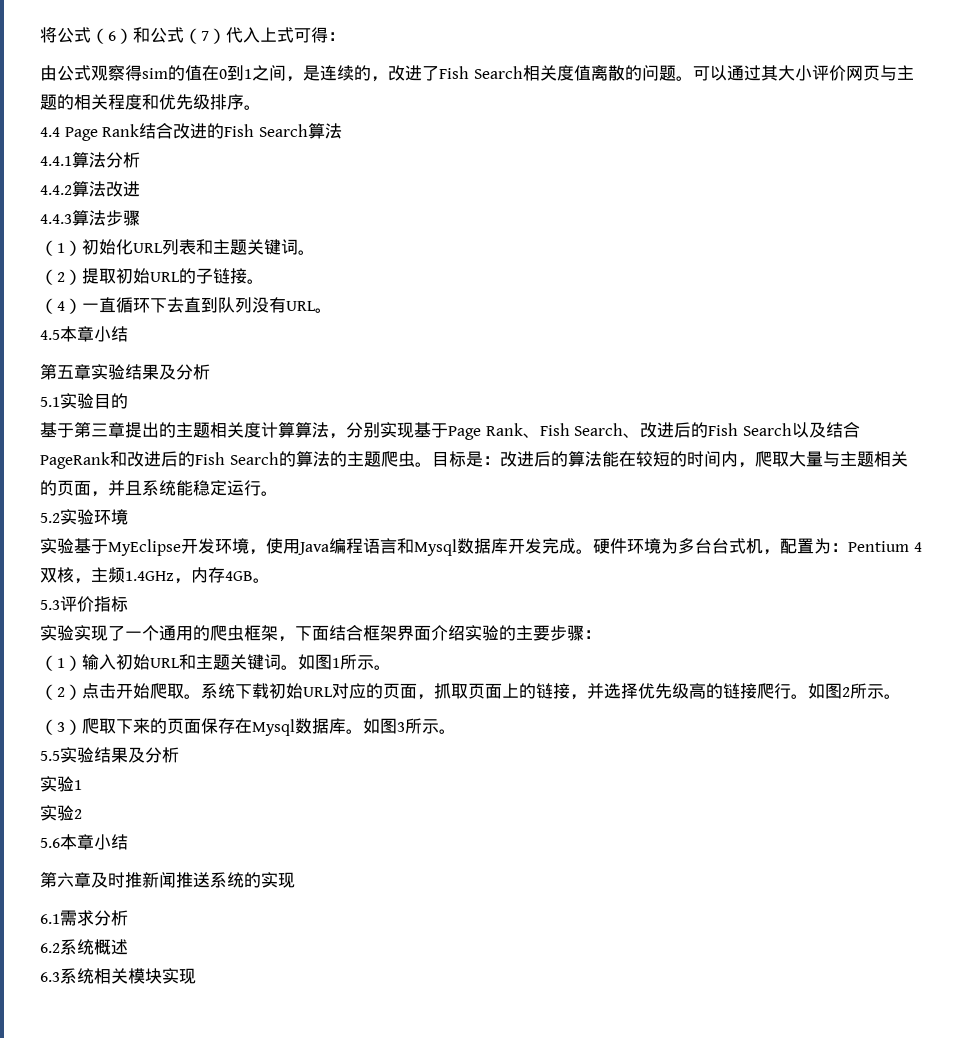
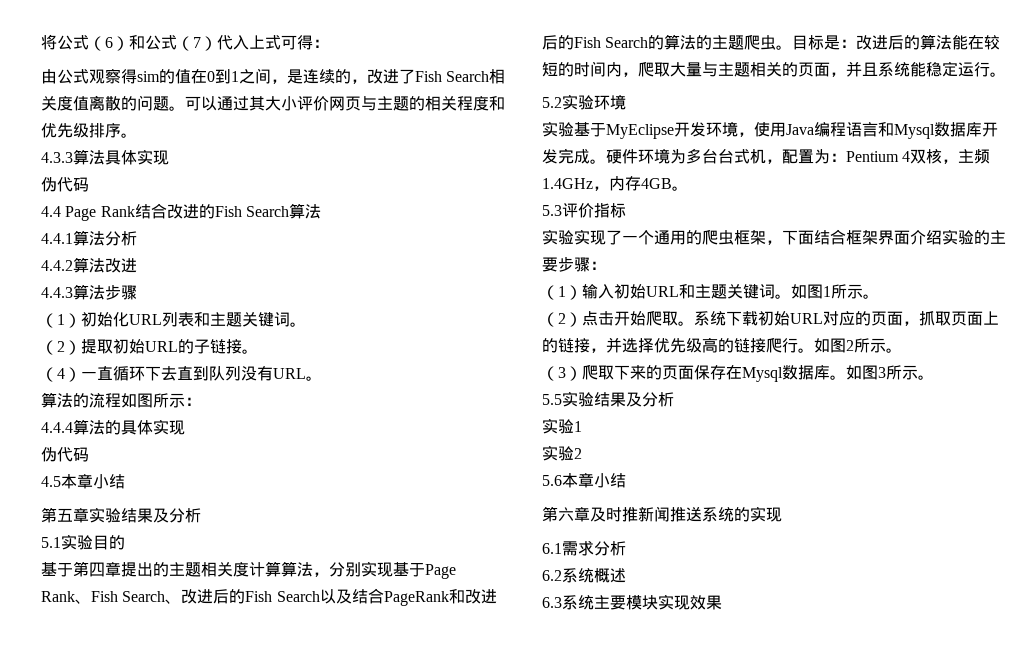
+ 4.3.3算法具体实现
+ 伪代码
+ 算法的流程如图所示：
+ 4.4.4算法的具体实现
+ 伪代码
- 基于第三章提出的主题相关度计算算法，分别实现基于Page Rank、Fish Search、改进后的Fish Search以及结合PageRank和改进后的Fish Search的算法的主题爬虫。
+ 基于第四章提出的主题相关度计算算法，分别实现基于Page Rank、Fish Search、改进后的Fish Search以及结合PageRank和改进后的Fish Search的算法的主题爬虫。
- 6.3系统相关模块实现
+ 6.3系统主要模块实现效果

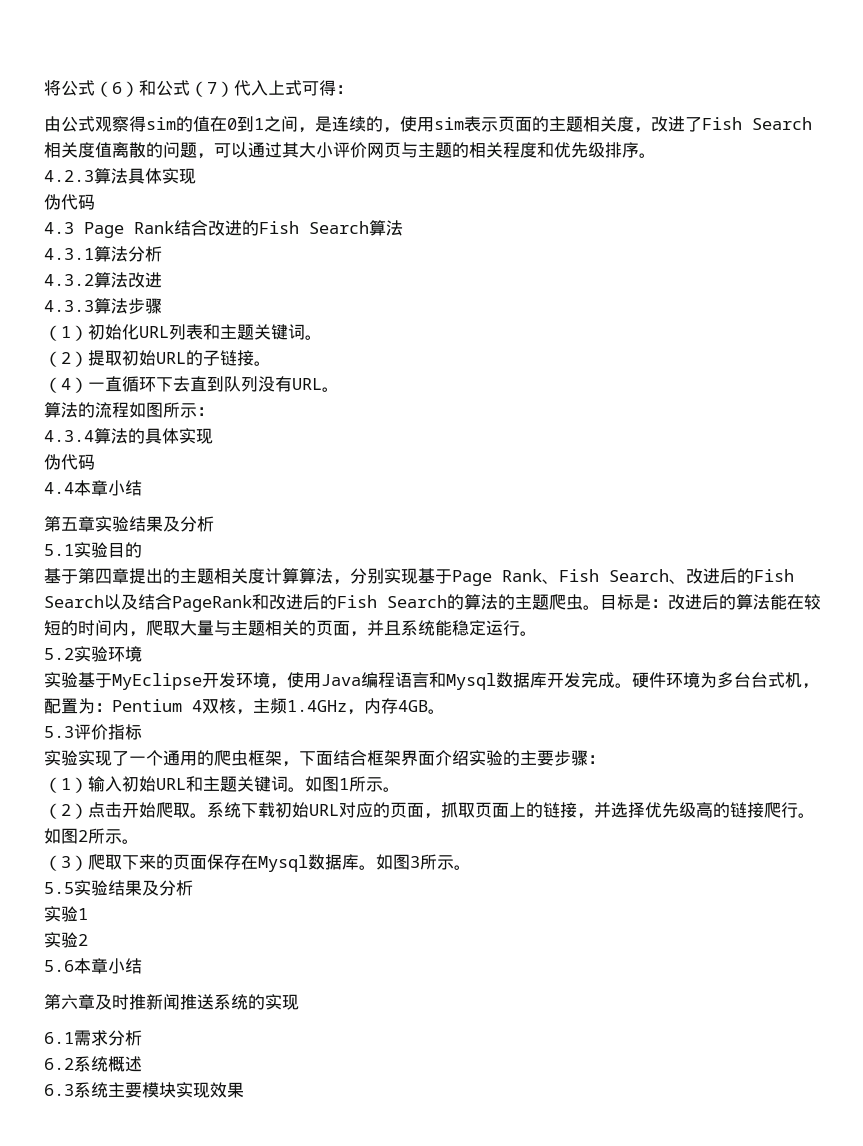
- 由公式观察得sim的值在0到1之间，是连续的，改进了Fish Search相关度值离散的问题。可以通过其大小评价网页与主题的相关程度和优先级排序。
+ 由公式观察得sim的值在0到1之间，是连续的，使用sim表示页面的主题相关度，改进了Fish Search相关度值离散的问题，可以通过其大小评价网页与主题的相关程度和优先级排序。
- 4.3.3算法具体实现
+ 4.2.3算法具体实现
- 4.4 Page Rank结合改进的Fish Search算法
+ 4.3 Page Rank结合改进的Fish Search算法
- 4.4.1算法分析
+ 4.3.1算法分析
- 4.4.2算法改进
+ 4.3.2算法改进
- 4.4.3算法步骤
+ 4.3.3算法步骤
- 4.4.4算法的具体实现
+ 4.3.4算法的具体实现
- 4.5本章小结
+ 4.4本章小结

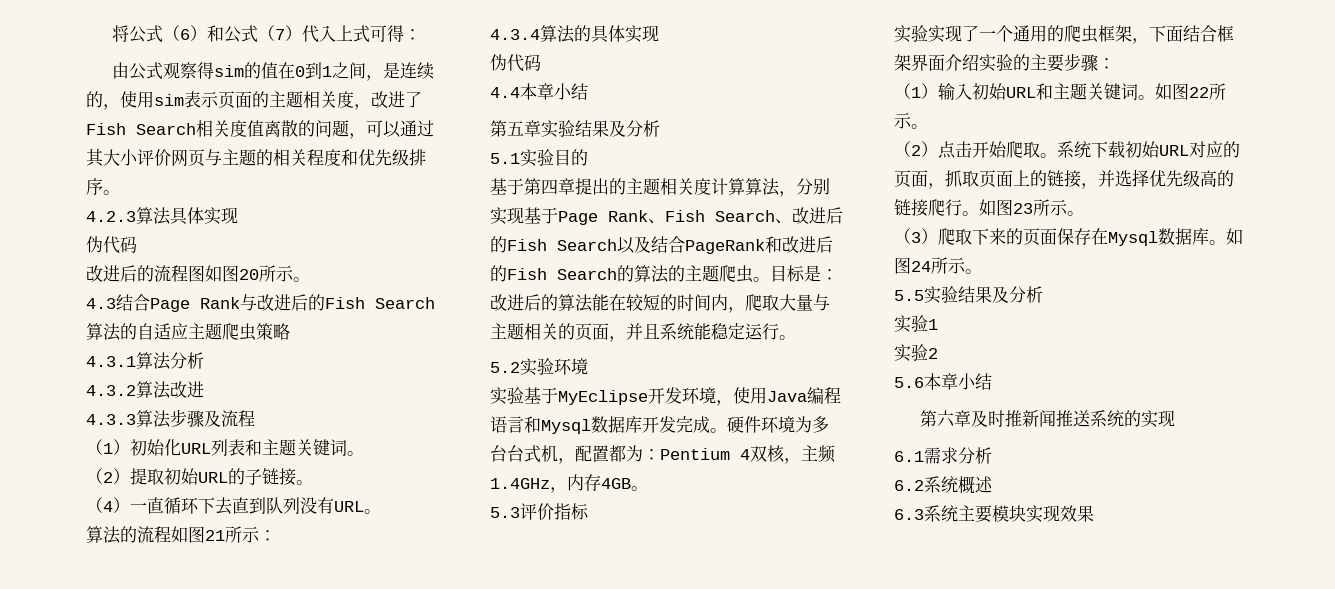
+ 改进后的流程图如图20所示。
- 4.3 Page Rank结合改进的Fish Search算法
+ 4.3结合Page Rank与改进后的Fish Search算法的自适应主题爬虫策略
- 4.3.3算法步骤
+ 4.3.3算法步骤及流程
- 算法的流程如图所示：
+ 算法的流程如图21所示：
- 硬件环境为多台台式机，配置为：Pentium 4双核，主频1.4GHz，内存4GB。
+ 硬件环境为多台台式机，配置都为：Pentium 4双核，主频1.4GHz，内存4GB。
- 如图1所示。
+ 如图22所示。
- 如图2所示。
+ 如图23所示。
- 如图3所示。
+ 如图24所示。

